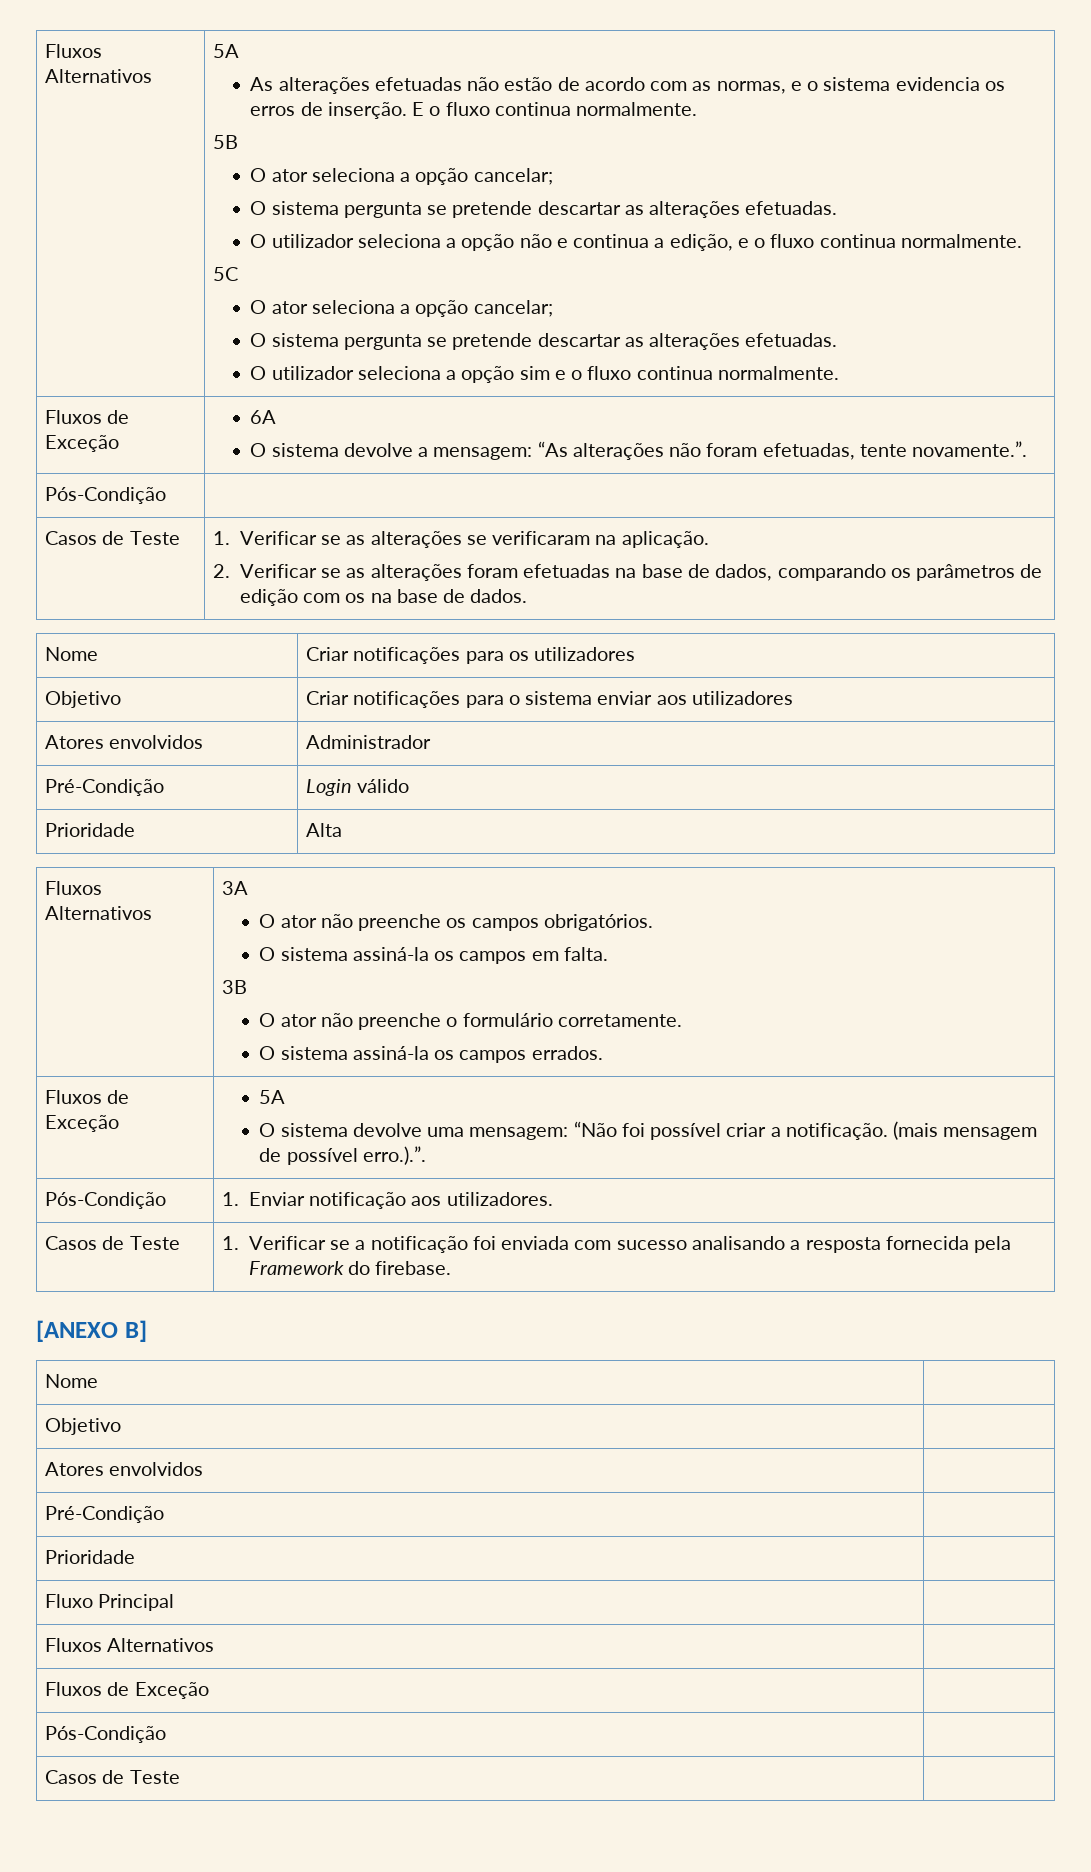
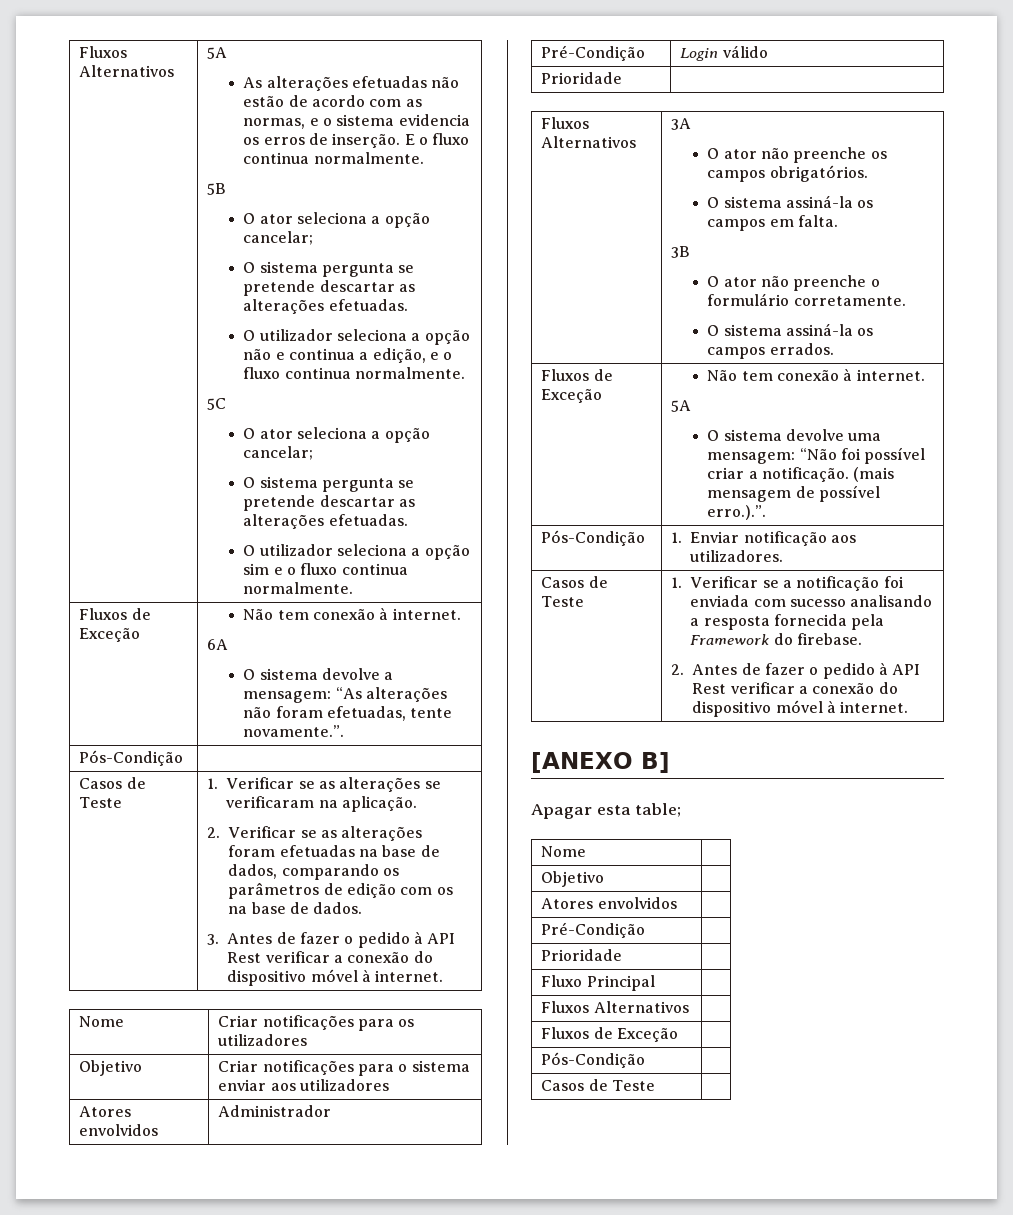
  O utilizador seleciona a opção sim e o fluxo continua normalmente.
- Fluxos de Exceção | 6A
+ Fluxos de Exceção | Não tem conexão à internet.
+ 6A
+ 3. Antes de fazer o pedido à API Rest verificar a conexão do dispositivo móvel à internet.
  Pré-Condição | Login válido
- Prioridade | Alta
+ Prioridade |
  Fluxos Alternativos | 3A
  O ator não preenche os campos obrigatórios.
  O sistema assiná-la os campos em falta.
  3B
  O ator não preenche o formulário corretamente.
  O sistema assiná-la os campos errados.
- Fluxos de Exceção | 5A
+ Fluxos de Exceção | Não tem conexão à internet.
+ 5A
  Casos de Teste | 1. Verificar se a notificação foi enviada com sucesso analisando a resposta fornecida pela Framework do firebase.
+ 2. Antes de fazer o pedido à API Rest verificar a conexão do dispositivo móvel à internet.
+ Apagar esta table;

